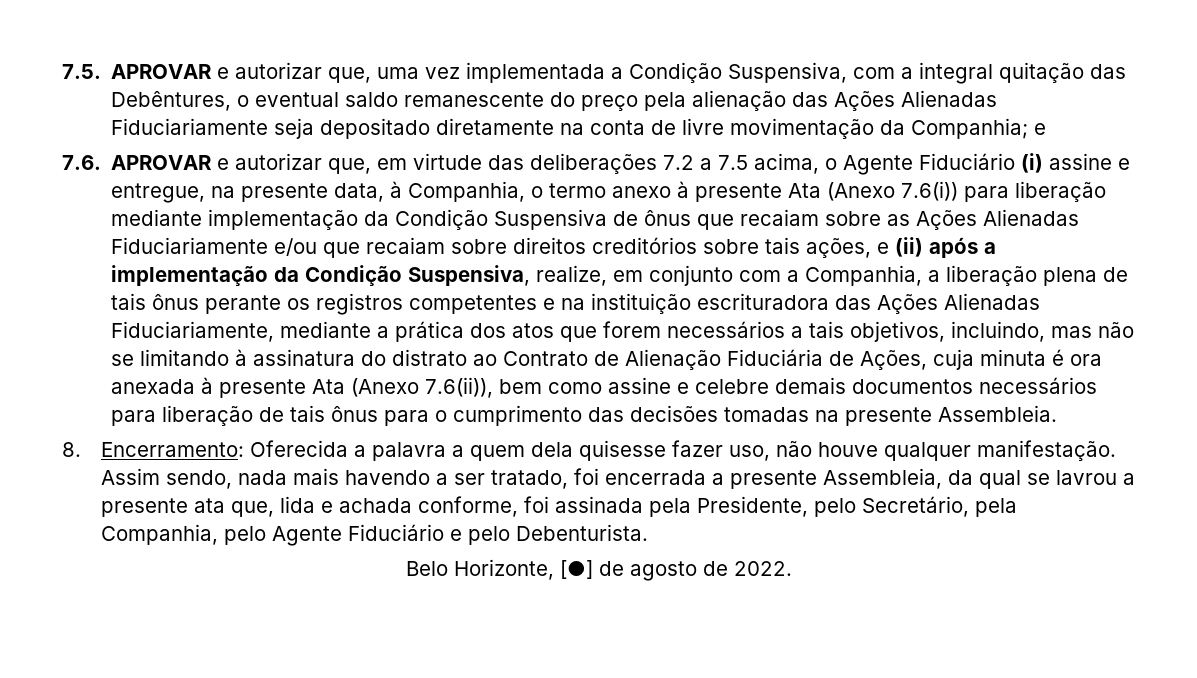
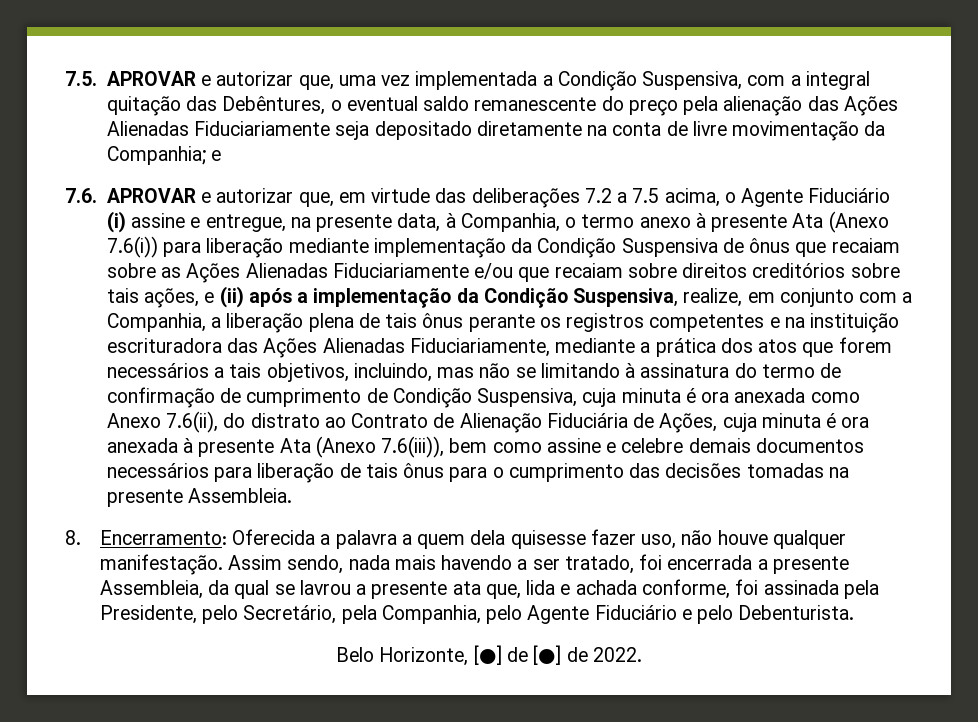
- 7.6. APROVAR e autorizar que, em virtude das deliberações 7.2 a 7.5 acima, o Agente Fiduciário (i) assine e entregue, na presente data, à Companhia, o termo anexo à presente Ata (Anexo 7.6(i)) para liberação mediante implementação da Condição Suspensiva de ônus que recaiam sobre as Ações Alienadas Fiduciariamente e/ou que recaiam sobre direitos creditórios sobre tais ações, e (ii) após a implementação da Condição Suspensiva, realize, em conjunto com a Companhia, a liberação plena de tais ônus perante os registros competentes e na instituição escrituradora das Ações Alienadas Fiduciariamente, mediante a prática dos atos que forem necessários a tais objetivos, incluindo, mas não se limitando à assinatura do distrato ao Contrato de Alienação Fiduciária de Ações, cuja minuta é ora anexada à presente Ata (Anexo 7.6(ii)), bem como assine e celebre demais documentos necessários para liberação de tais ônus para o cumprimento das decisões tomadas na presente Assembleia.
+ 7.6. APROVAR e autorizar que, em virtude das deliberações 7.2 a 7.5 acima, o Agente Fiduciário (i) assine e entregue, na presente data, à Companhia, o termo anexo à presente Ata (Anexo 7.6(i)) para liberação mediante implementação da Condição Suspensiva de ônus que recaiam sobre as Ações Alienadas Fiduciariamente e/ou que recaiam sobre direitos creditórios sobre tais ações, e (ii) após a implementação da Condição Suspensiva, realize, em conjunto com a Companhia, a liberação plena de tais ônus perante os registros competentes e na instituição escrituradora das Ações Alienadas Fiduciariamente, mediante a prática dos atos que forem necessários a tais objetivos, incluindo, mas não se limitando à assinatura do termo de confirmação de cumprimento de Condição Suspensiva, cuja minuta é ora anexada como Anexo 7.6(ii), do distrato ao Contrato de Alienação Fiduciária de Ações, cuja minuta é ora anexada à presente Ata (Anexo 7.6(iii)), bem como assine e celebre demais documentos necessários para liberação de tais ônus para o cumprimento das decisões tomadas na presente Assembleia.
- Belo Horizonte, [●] de agosto de 2022.
+ Belo Horizonte, [●] de [●] de 2022.

